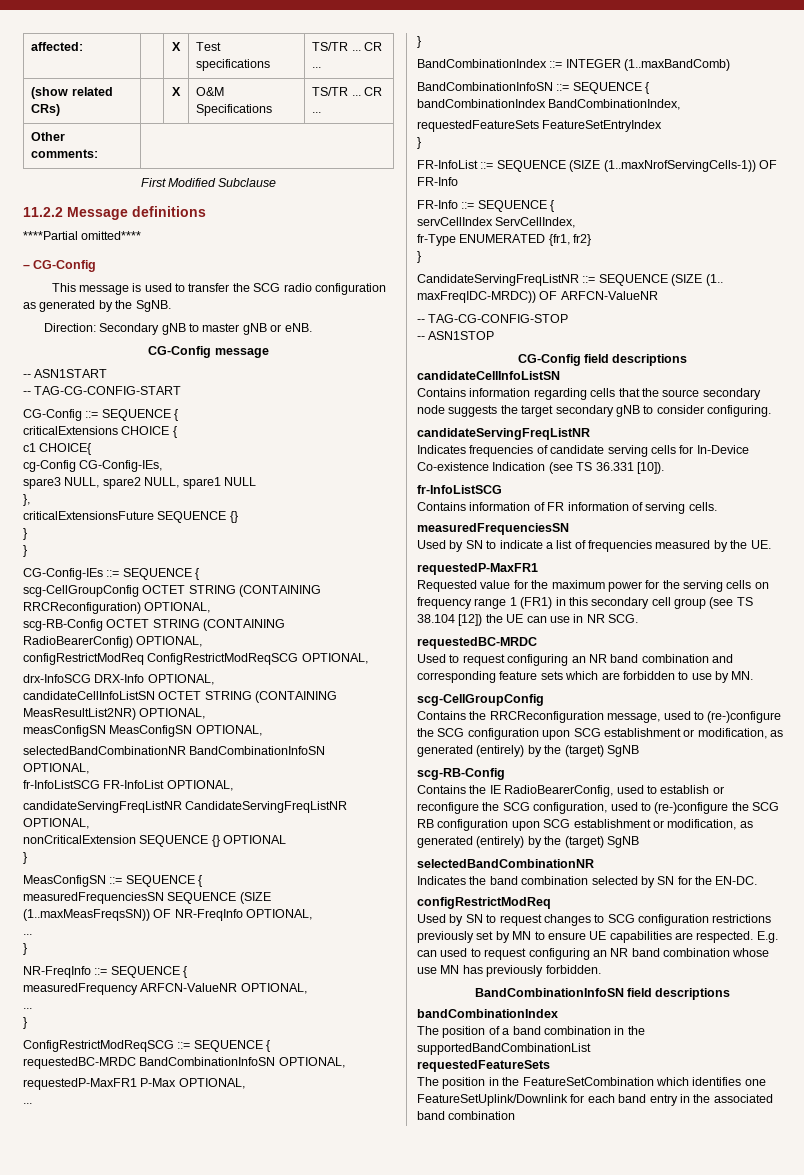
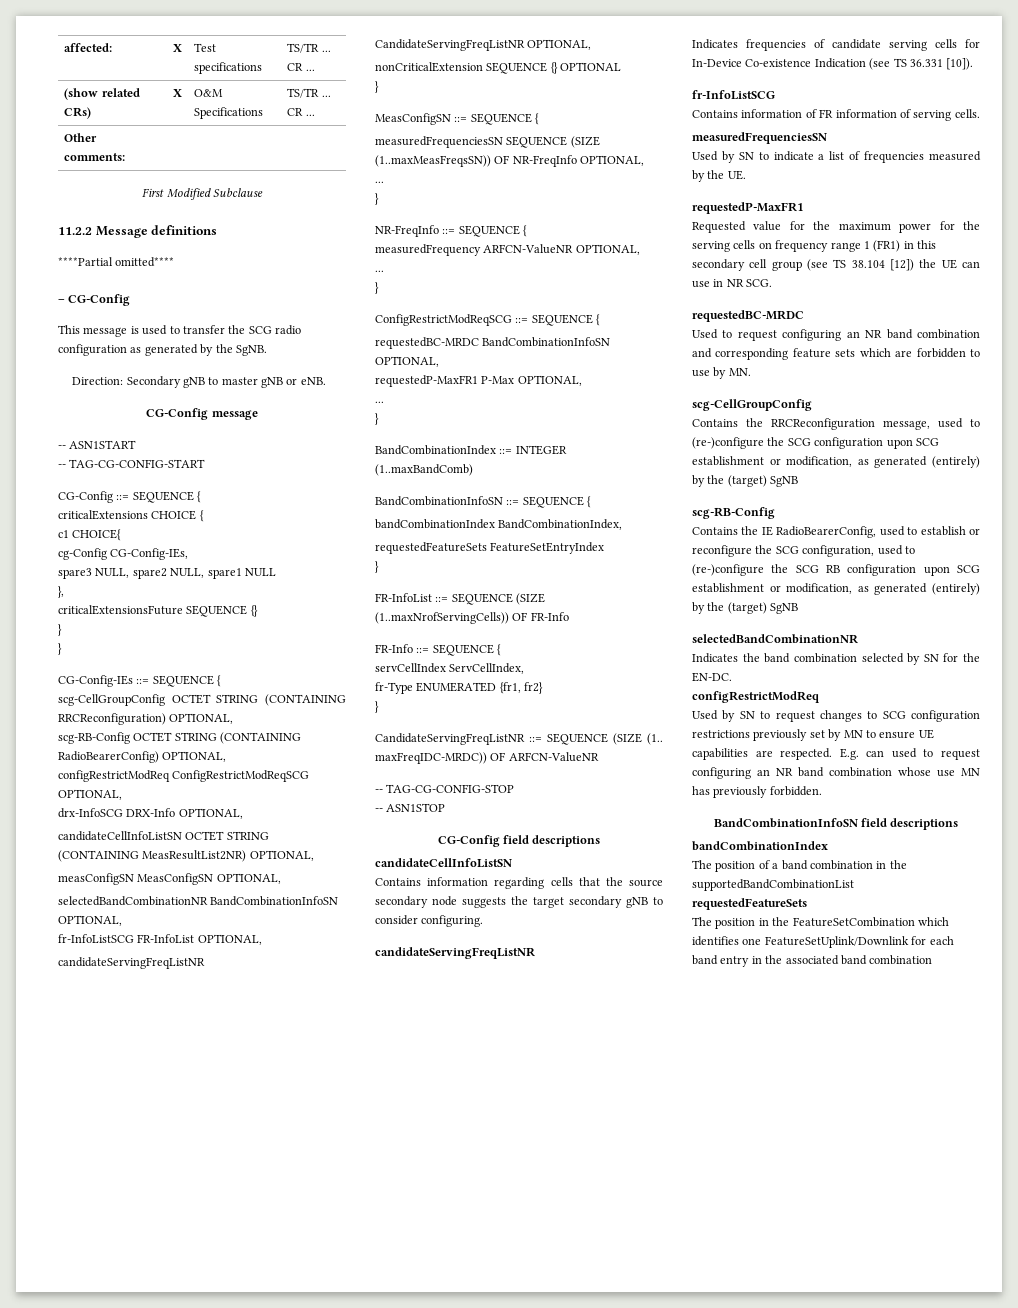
- FR-InfoList ::= SEQUENCE (SIZE (1..maxNrofServingCells-1)) OF FR-Info
+ FR-InfoList ::= SEQUENCE (SIZE (1..maxNrofServingCells)) OF FR-Info

